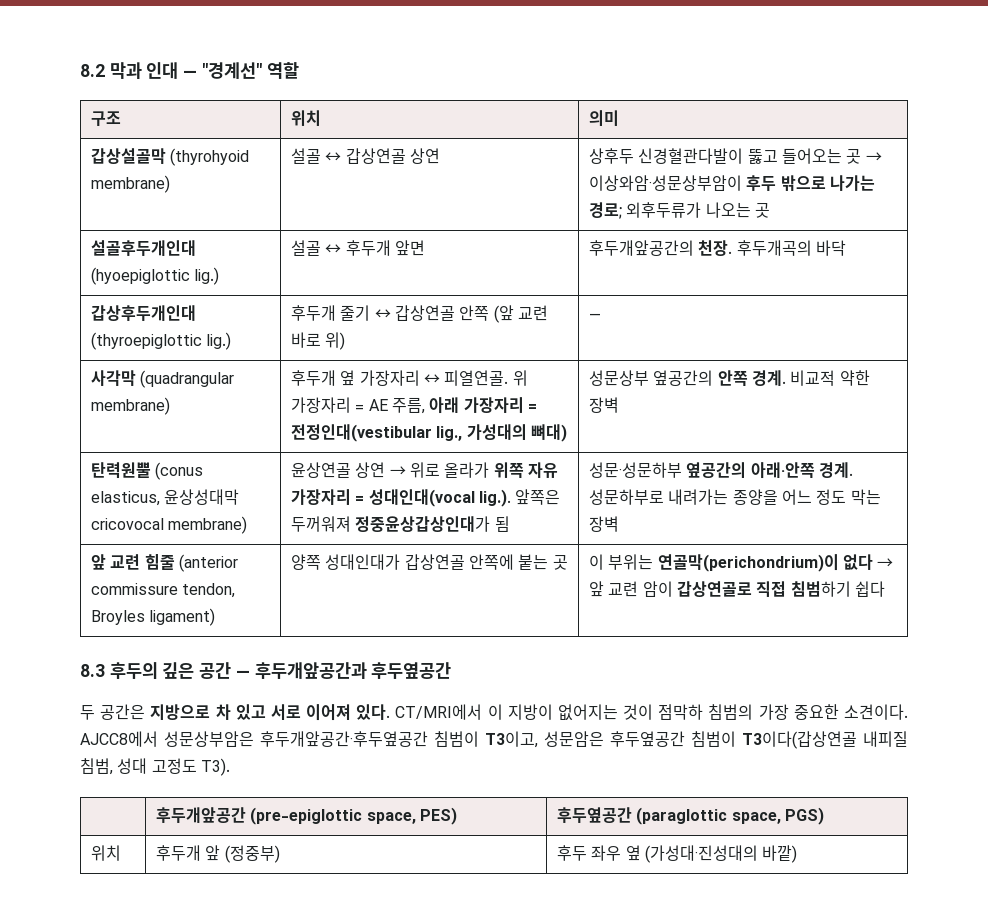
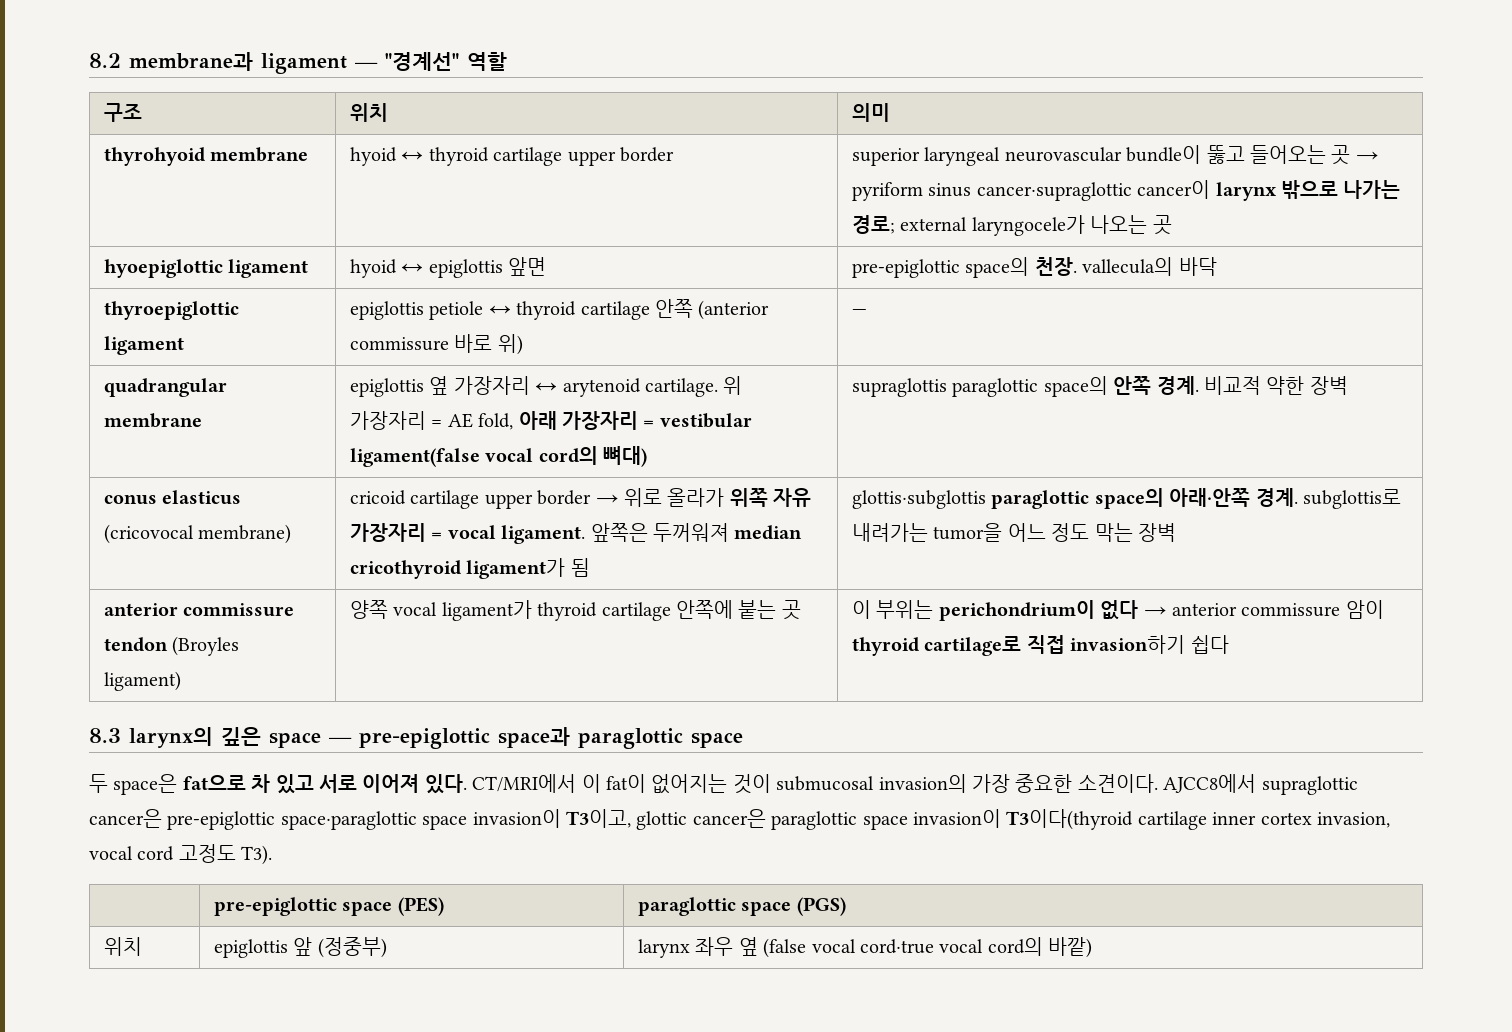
- 8.2 막과 인대 — "경계선" 역할
+ 8.2 membrane과 ligament — "경계선" 역할
- 갑상설골막 (thyrohyoid membrane) | 설골 ↔ 갑상연골 상연 | 상후두 신경혈관다발이 뚫고 들어오는 곳 → 이상와암·성문상부암이 후두 밖으로 나가는 경로; 외후두류가 나오는 곳
+ thyrohyoid membrane | hyoid ↔ thyroid cartilage upper border | superior laryngeal neurovascular bundle이 뚫고 들어오는 곳 → pyriform sinus cancer·supraglottic cancer이 larynx 밖으로 나가는 경로; external laryngocele가 나오는 곳
- 설골후두개인대 (hyoepiglottic lig.) | 설골 ↔ 후두개 앞면 | 후두개앞공간의 천장. 후두개곡의 바닥
- 갑상후두개인대 (thyroepiglottic lig.) | 후두개 줄기 ↔ 갑상연골 안쪽 (앞 교련 바로 위) | —
+ hyoepiglottic ligament | hyoid ↔ epiglottis 앞면 | pre-epiglottic space의 천장. vallecula의 바닥
+ thyroepiglottic ligament | epiglottis petiole ↔ thyroid cartilage 안쪽 (anterior commissure 바로 위) | —
- 사각막 (quadrangular membrane) | 후두개 옆 가장자리 ↔ 피열연골. 위 가장자리 = AE 주름, 아래 가장자리 = 전정인대(vestibular lig., 가성대의 뼈대) | 성문상부 옆공간의 안쪽 경계. 비교적 약한 장벽
+ quadrangular membrane | epiglottis 옆 가장자리 ↔ arytenoid cartilage. 위 가장자리 = AE fold, 아래 가장자리 = vestibular ligament(false vocal cord의 뼈대) | supraglottis paraglottic space의 안쪽 경계. 비교적 약한 장벽
- 탄력원뿔 (conus elasticus, 윤상성대막 cricovocal membrane) | 윤상연골 상연 → 위로 올라가 위쪽 자유 가장자리 = 성대인대(vocal lig.). 앞쪽은 두꺼워져 정중윤상갑상인대가 됨 | 성문·성문하부 옆공간의 아래·안쪽 경계. 성문하부로 내려가는 종양을 어느 정도 막는 장벽
- 앞 교련 힘줄 (anterior commissure tendon, Broyles ligament) | 양쪽 성대인대가 갑상연골 안쪽에 붙는 곳 | 이 부위는 연골막(perichondrium)이 없다 → 앞 교련 암이 갑상연골로 직접 침범하기 쉽다
- 8.3 후두의 깊은 공간 — 후두개앞공간과 후두옆공간
+ conus elasticus (cricovocal membrane) | cricoid cartilage upper border → 위로 올라가 위쪽 자유 가장자리 = vocal ligament. 앞쪽은 두꺼워져 median cricothyroid ligament가 됨 | glottis·subglottis paraglottic space의 아래·안쪽 경계. subglottis로 내려가는 tumor을 어느 정도 막는 장벽
+ anterior commissure tendon (Broyles ligament) | 양쪽 vocal ligament가 thyroid cartilage 안쪽에 붙는 곳 | 이 부위는 perichondrium이 없다 → anterior commissure 암이 thyroid cartilage로 직접 invasion하기 쉽다
+ 8.3 larynx의 깊은 space — pre-epiglottic space과 paraglottic space
- 두 공간은 지방으로 차 있고 서로 이어져 있다.
+ 두 space은 fat으로 차 있고 서로 이어져 있다.
- CT/MRI에서 이 지방이 없어지는 것이 점막하 침범의 가장 중요한 소견이다.
+ CT/MRI에서 이 fat이 없어지는 것이 submucosal invasion의 가장 중요한 소견이다.
- AJCC8에서 성문상부암은 후두개앞공간·후두옆공간 침범이 T3이고, 성문암은 후두옆공간 침범이 T3이다(갑상연골 내피질 침범, 성대 고정도 T3).
- | 후두개앞공간 (pre-epiglottic space, PES) | 후두옆공간 (paraglottic space, PGS)
- 위치 | 후두개 앞 (정중부) | 후두 좌우 옆 (가성대·진성대의 바깥)
+ AJCC8에서 supraglottic cancer은 pre-epiglottic space·paraglottic space invasion이 T3이고, glottic cancer은 paraglottic space invasion이 T3이다(thyroid cartilage inner cortex invasion, vocal cord 고정도 T3).
+ | pre-epiglottic space (PES) | paraglottic space (PGS)
+ 위치 | epiglottis 앞 (정중부) | larynx 좌우 옆 (false vocal cord·true vocal cord의 바깥)

